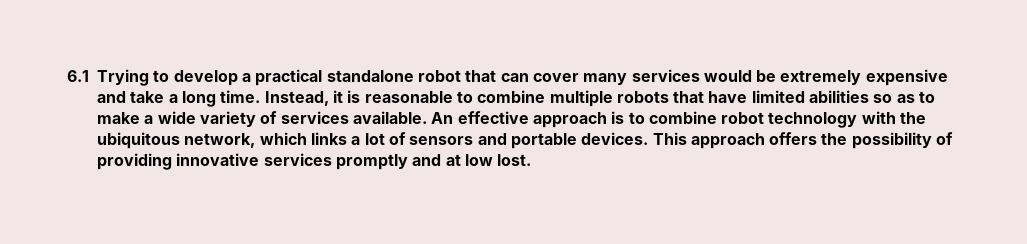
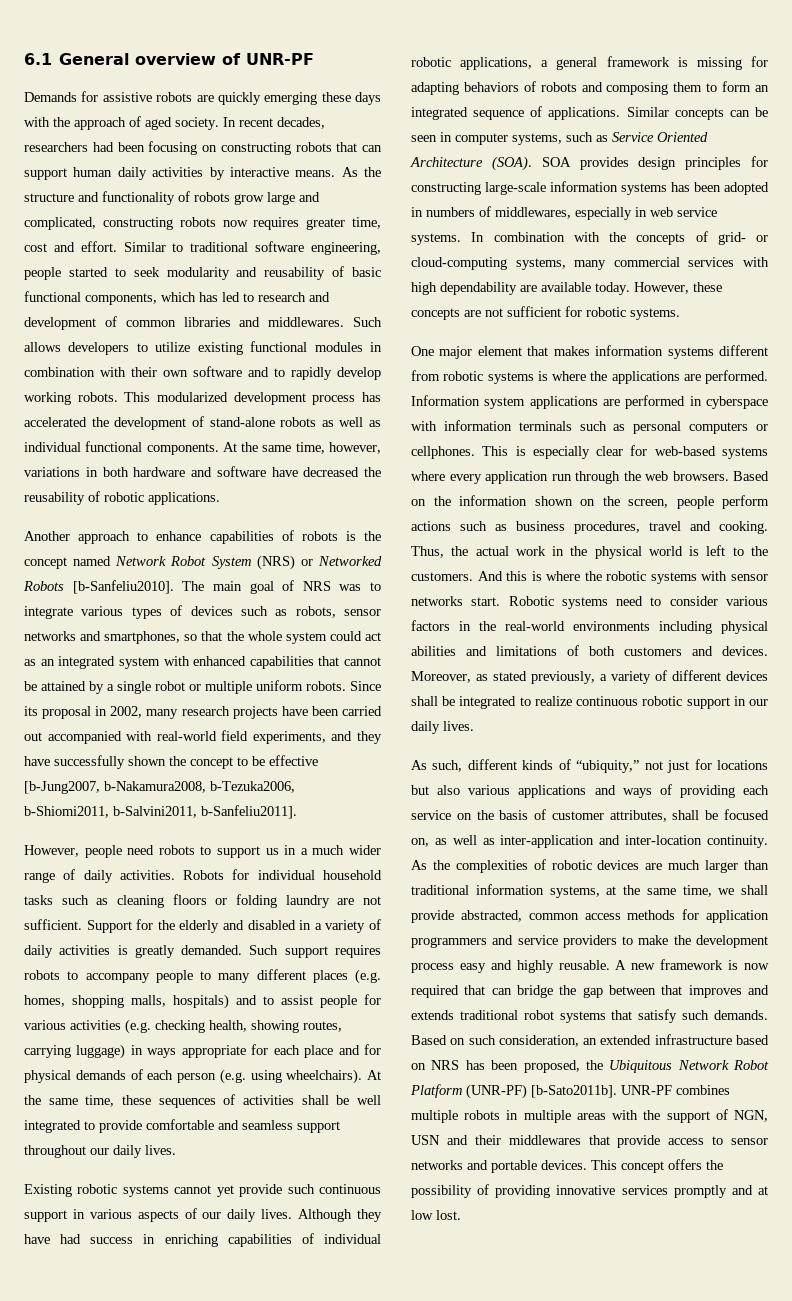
- 6.1 Trying to develop a practical standalone robot that can cover many services would be extremely expensive and take a long time. Instead, it is reasonable to combine multiple robots that have limited abilities so as to make a wide variety of services available. An effective approach is to combine robot technology with the ubiquitous network, which links a lot of sensors and portable devices.
+ 6.1 General overview of UNR-PF
+ Demands for assistive robots are quickly emerging these days with the approach of aged society. In recent decades, researchers had been focusing on constructing robots that can support human daily activities by interactive means. As the structure and functionality of robots grow large and complicated, constructing robots now requires greater time, cost and effort. Similar to traditional software engineering, people started to seek modularity and reusability of basic functional components, which has led to research and development of common libraries and middlewares. Such allows developers to utilize existing functional modules in combination with their own software and to rapidly develop working robots. This modularized development process has accelerated the development of stand-alone robots as well as individual functional components. At the same time, however, variations in both hardware and software have decreased the reusability of robotic applications.
+ Another approach to enhance capabilities of robots is the concept named Network Robot System (NRS) or Networked Robots [b-Sanfeliu2010]. The main goal of NRS was to integrate various types of devices such as robots, sensor networks and smartphones, so that the whole system could act as an integrated system with enhanced capabilities that cannot be attained by a single robot or multiple uniform robots. Since its proposal in 2002, many research projects have been carried out accompanied with real-world field experiments, and they have successfully shown the concept to be effective [b-Jung2007, b-Nakamura2008, b-Tezuka2006, b-Shiomi2011, b-Salvini2011, b-Sanfeliu2011].
+ However, people need robots to support us in a much wider range of daily activities. Robots for individual household tasks such as cleaning floors or folding laundry are not sufficient. Support for the elderly and disabled in a variety of daily activities is greatly demanded. Such support requires robots to accompany people to many different places (e.g. homes, shopping malls, hospitals) and to assist people for various activities (e.g. checking health, showing routes, carrying luggage) in ways appropriate for each place and for physical demands of each person (e.g. using wheelchairs). At the same time, these sequences of activities shall be well integrated to provide comfortable and seamless support throughout our daily lives.
+ Existing robotic systems cannot yet provide such continuous support in various aspects of our daily lives. Although they have had success in enriching capabilities of individual robotic applications, a general framework is missing for adapting behaviors of robots and composing them to form an integrated sequence of applications. Similar concepts can be seen in computer systems, such as Service Oriented Architecture (SOA). SOA provides design principles for constructing large-scale information systems has been adopted in numbers of middlewares, especially in web service systems. In combination with the concepts of grid- or cloud-computing systems, many commercial services with high dependability are available today. However, these concepts are not sufficient for robotic systems.
+ One major element that makes information systems different from robotic systems is where the applications are performed. Information system applications are performed in cyberspace with information terminals such as personal computers or cellphones. This is especially clear for web-based systems where every application run through the web browsers. Based on the information shown on the screen, people perform actions such as business procedures, travel and cooking. Thus, the actual work in the physical world is left to the customers. And this is where the robotic systems with sensor networks start. Robotic systems need to consider various factors in the real-world environments including physical abilities and limitations of both customers and devices. Moreover, as stated previously, a variety of different devices shall be integrated to realize continuous robotic support in our daily lives.
+ As such, different kinds of “ubiquity,” not just for locations but also various applications and ways of providing each service on the basis of customer attributes, shall be focused on, as well as inter-application and inter-location continuity. As the complexities of robotic devices are much larger than traditional information systems, at the same time, we shall provide abstracted, common access methods for application programmers and service providers to make the development process easy and highly reusable. A new framework is now required that can bridge the gap between that improves and extends traditional robot systems that satisfy such demands. Based on such consideration, an extended infrastructure based on NRS has been proposed, the Ubiquitous Network Robot Platform (UNR-PF) [b-Sato2011b]. UNR-PF combines multiple robots in multiple areas with the support of NGN, USN and their middlewares that provide access to sensor networks and portable devices.
- This approach offers the possibility of providing innovative services promptly and at low lost.
+ This concept offers the possibility of providing innovative services promptly and at low lost.

